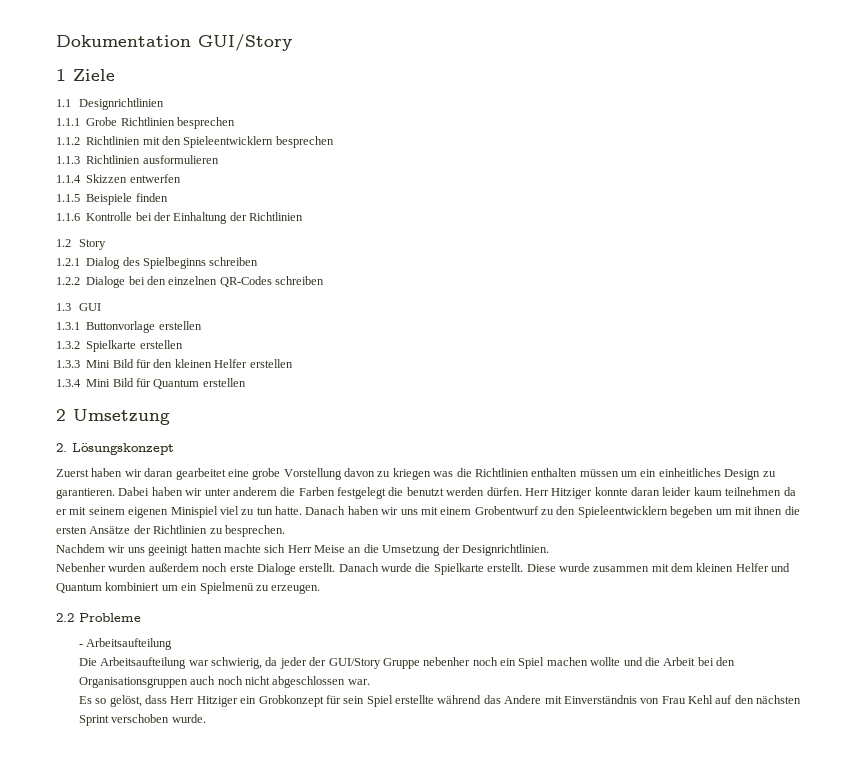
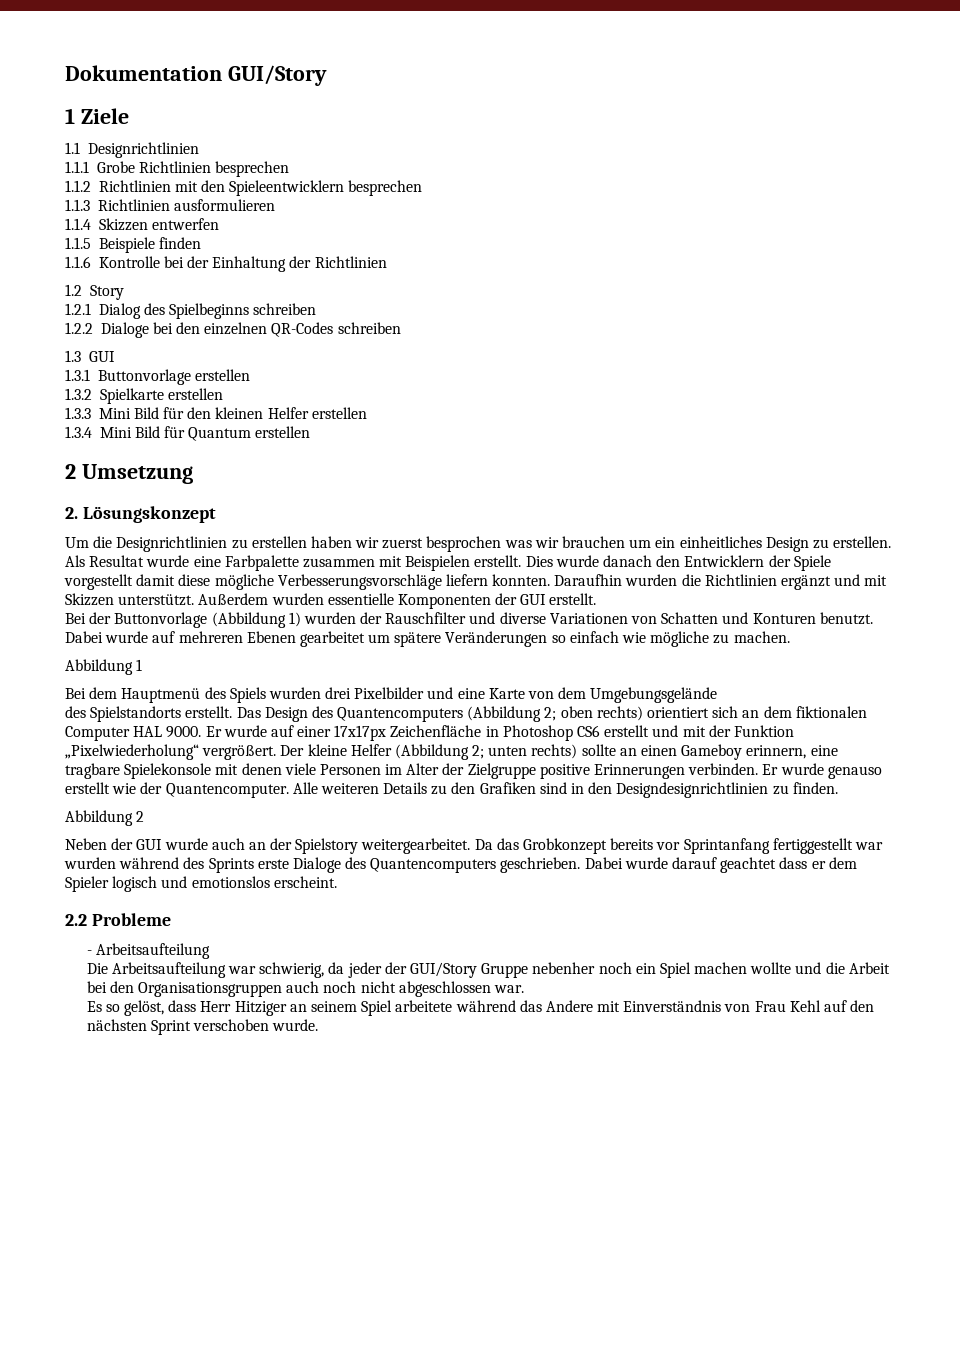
- Zuerst haben wir daran gearbeitet eine grobe Vorstellung davon zu kriegen was die Richtlinien enthalten müssen um ein einheitliches Design zu garantieren. Dabei haben wir unter anderem die Farben festgelegt die benutzt werden dürfen. Herr Hitziger konnte daran leider kaum teilnehmen da er mit seinem eigenen Minispiel viel zu tun hatte. Danach haben wir uns mit einem Grobentwurf zu den Spieleentwicklern begeben um mit ihnen die ersten Ansätze der Richtlinien zu besprechen.
- Nachdem wir uns geeinigt hatten machte sich Herr Meise an die Umsetzung der Designrichtlinien.
- Nebenher wurden außerdem noch erste Dialoge erstellt. Danach wurde die Spielkarte erstellt. Diese wurde zusammen mit dem kleinen Helfer und Quantum kombiniert um ein Spielmenü zu erzeugen.
+ Um die Designrichtlinien zu erstellen haben wir zuerst besprochen was wir brauchen um ein einheitliches Design zu erstellen. Als Resultat wurde eine Farbpalette zusammen mit Beispielen erstellt. Dies wurde danach den Entwicklern der Spiele vorgestellt damit diese mögliche Verbesserungsvorschläge liefern konnten. Daraufhin wurden die Richtlinien ergänzt und mit Skizzen unterstützt. Außerdem wurden essentielle Komponenten der GUI erstellt.
+ Bei der Buttonvorlage (Abbildung 1) wurden der Rauschfilter und diverse Variationen von Schatten und Konturen benutzt. Dabei wurde auf mehreren Ebenen gearbeitet um spätere Veränderungen so einfach wie mögliche zu machen.
+ Abbildung 1
+ Bei dem Hauptmenü des Spiels wurden drei Pixelbilder und eine Karte von dem Umgebungsgelände
+ des Spielstandorts erstellt. Das Design des Quantencomputers (Abbildung 2; oben rechts) orientiert sich an dem fiktionalen Computer HAL 9000. Er wurde auf einer 17x17px Zeichenfläche in Photoshop CS6 erstellt und mit der Funktion „Pixelwiederholung“ vergrößert. Der kleine Helfer (Abbildung 2; unten rechts) sollte an einen Gameboy erinnern, eine tragbare Spielekonsole mit denen viele Personen im Alter der Zielgruppe positive Erinnerungen verbinden. Er wurde genauso erstellt wie der Quantencomputer. Alle weiteren Details zu den Grafiken sind in den Designdesignrichtlinien zu finden.
+ Abbildung 2
+ Neben der GUI wurde auch an der Spielstory weitergearbeitet. Da das Grobkonzept bereits vor Sprintanfang fertiggestellt war wurden während des Sprints erste Dialoge des Quantencomputers geschrieben. Dabei wurde darauf geachtet dass er dem Spieler logisch und emotionslos erscheint.
- Es so gelöst, dass Herr Hitziger ein Grobkonzept für sein Spiel erstellte während das Andere mit Einverständnis von Frau Kehl auf den nächsten Sprint verschoben wurde.
+ Es so gelöst, dass Herr Hitziger an seinem Spiel arbeitete während das Andere mit Einverständnis von Frau Kehl auf den nächsten Sprint verschoben wurde.

